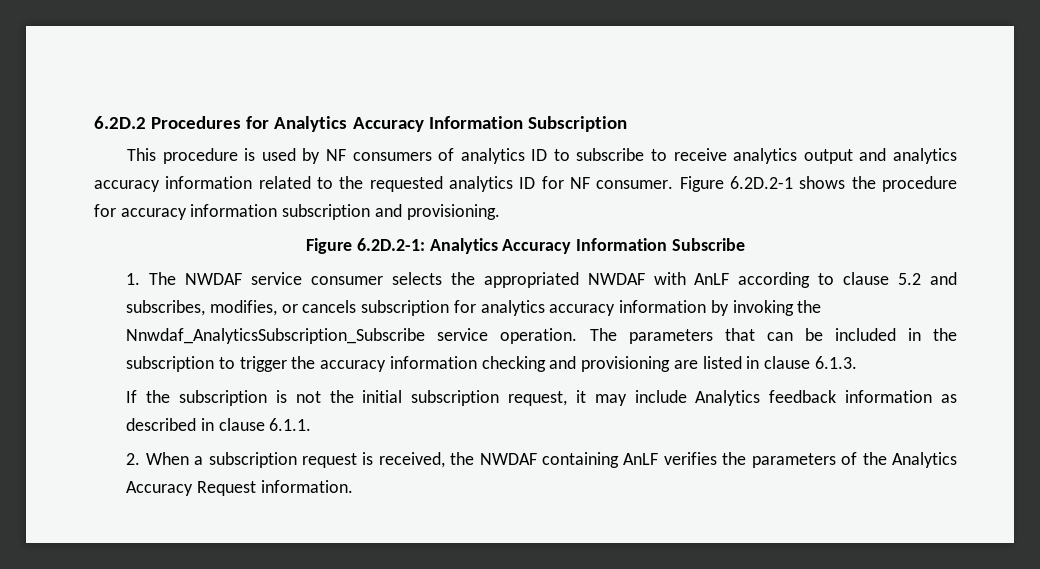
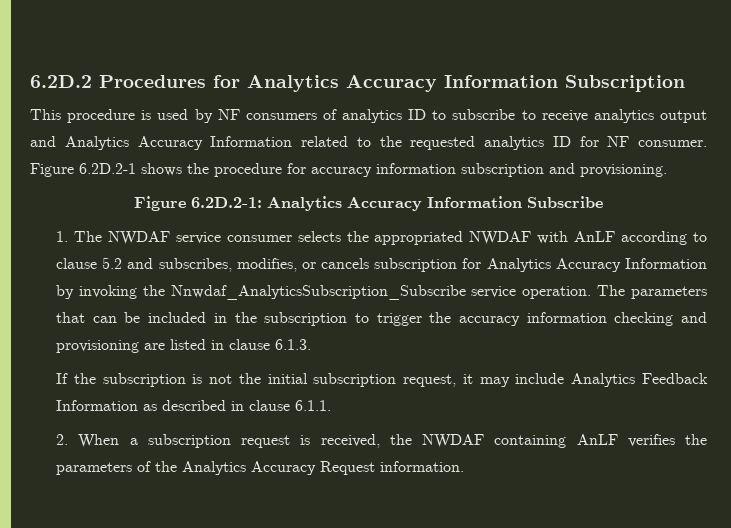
- This procedure is used by NF consumers of analytics ID to subscribe to receive analytics output and analytics accuracy information related to the requested analytics ID for NF consumer.
+ This procedure is used by NF consumers of analytics ID to subscribe to receive analytics output and Analytics Accuracy Information related to the requested analytics ID for NF consumer.
- 1. The NWDAF service consumer selects the appropriated NWDAF with AnLF according to clause 5.2 and subscribes, modifies, or cancels subscription for analytics accuracy information by invoking the Nnwdaf_AnalyticsSubscription_Subscribe service operation.
+ 1. The NWDAF service consumer selects the appropriated NWDAF with AnLF according to clause 5.2 and subscribes, modifies, or cancels subscription for Analytics Accuracy Information by invoking the Nnwdaf_AnalyticsSubscription_Subscribe service operation.
- If the subscription is not the initial subscription request, it may include Analytics feedback information as described in clause 6.1.1.
+ If the subscription is not the initial subscription request, it may include Analytics Feedback Information as described in clause 6.1.1.

